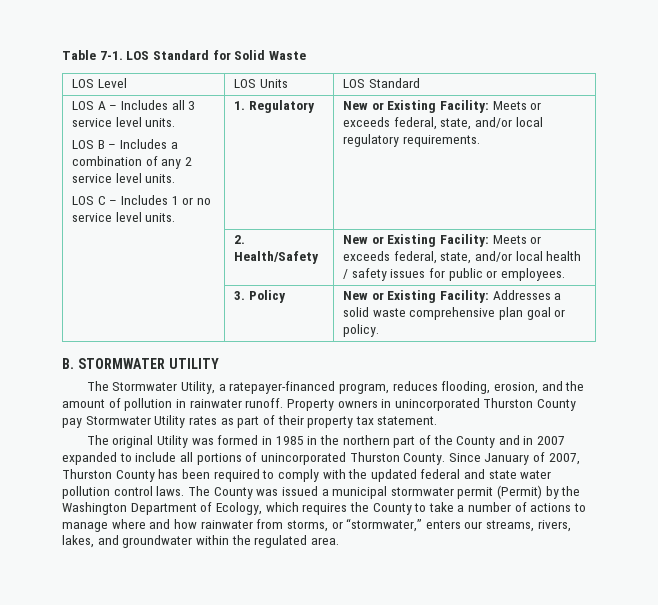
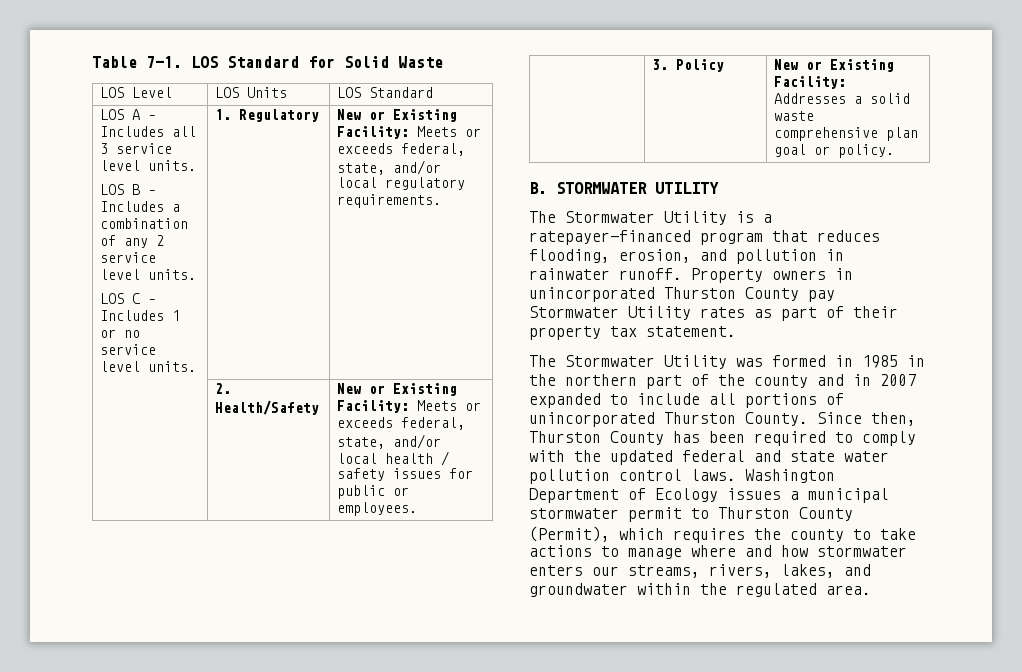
- The Stormwater Utility, a ratepayer-financed program, reduces flooding, erosion, and the amount of pollution in rainwater runoff.
+ The Stormwater Utility is a ratepayer-financed program that reduces flooding, erosion, and pollution in rainwater runoff.
- The original Utility was formed in 1985 in the northern part of the County and in 2007 expanded to include all portions of unincorporated Thurston County.
+ The Stormwater Utility was formed in 1985 in the northern part of the county and in 2007 expanded to include all portions of unincorporated Thurston County.
- Since January of 2007, Thurston County has been required to comply with the updated federal and state water pollution control laws.
+ Since then, Thurston County has been required to comply with the updated federal and state water pollution control laws.
- The County was issued a municipal stormwater permit (Permit) by the Washington Department of Ecology, which requires the County to take a number of actions to manage where and how rainwater from storms, or “stormwater,” enters our streams, rivers, lakes, and groundwater within the regulated area.
+ Washington Department of Ecology issues a municipal stormwater permit to Thurston County (Permit), which requires the county to take actions to manage where and how stormwater enters our streams, rivers, lakes, and groundwater within the regulated area.

